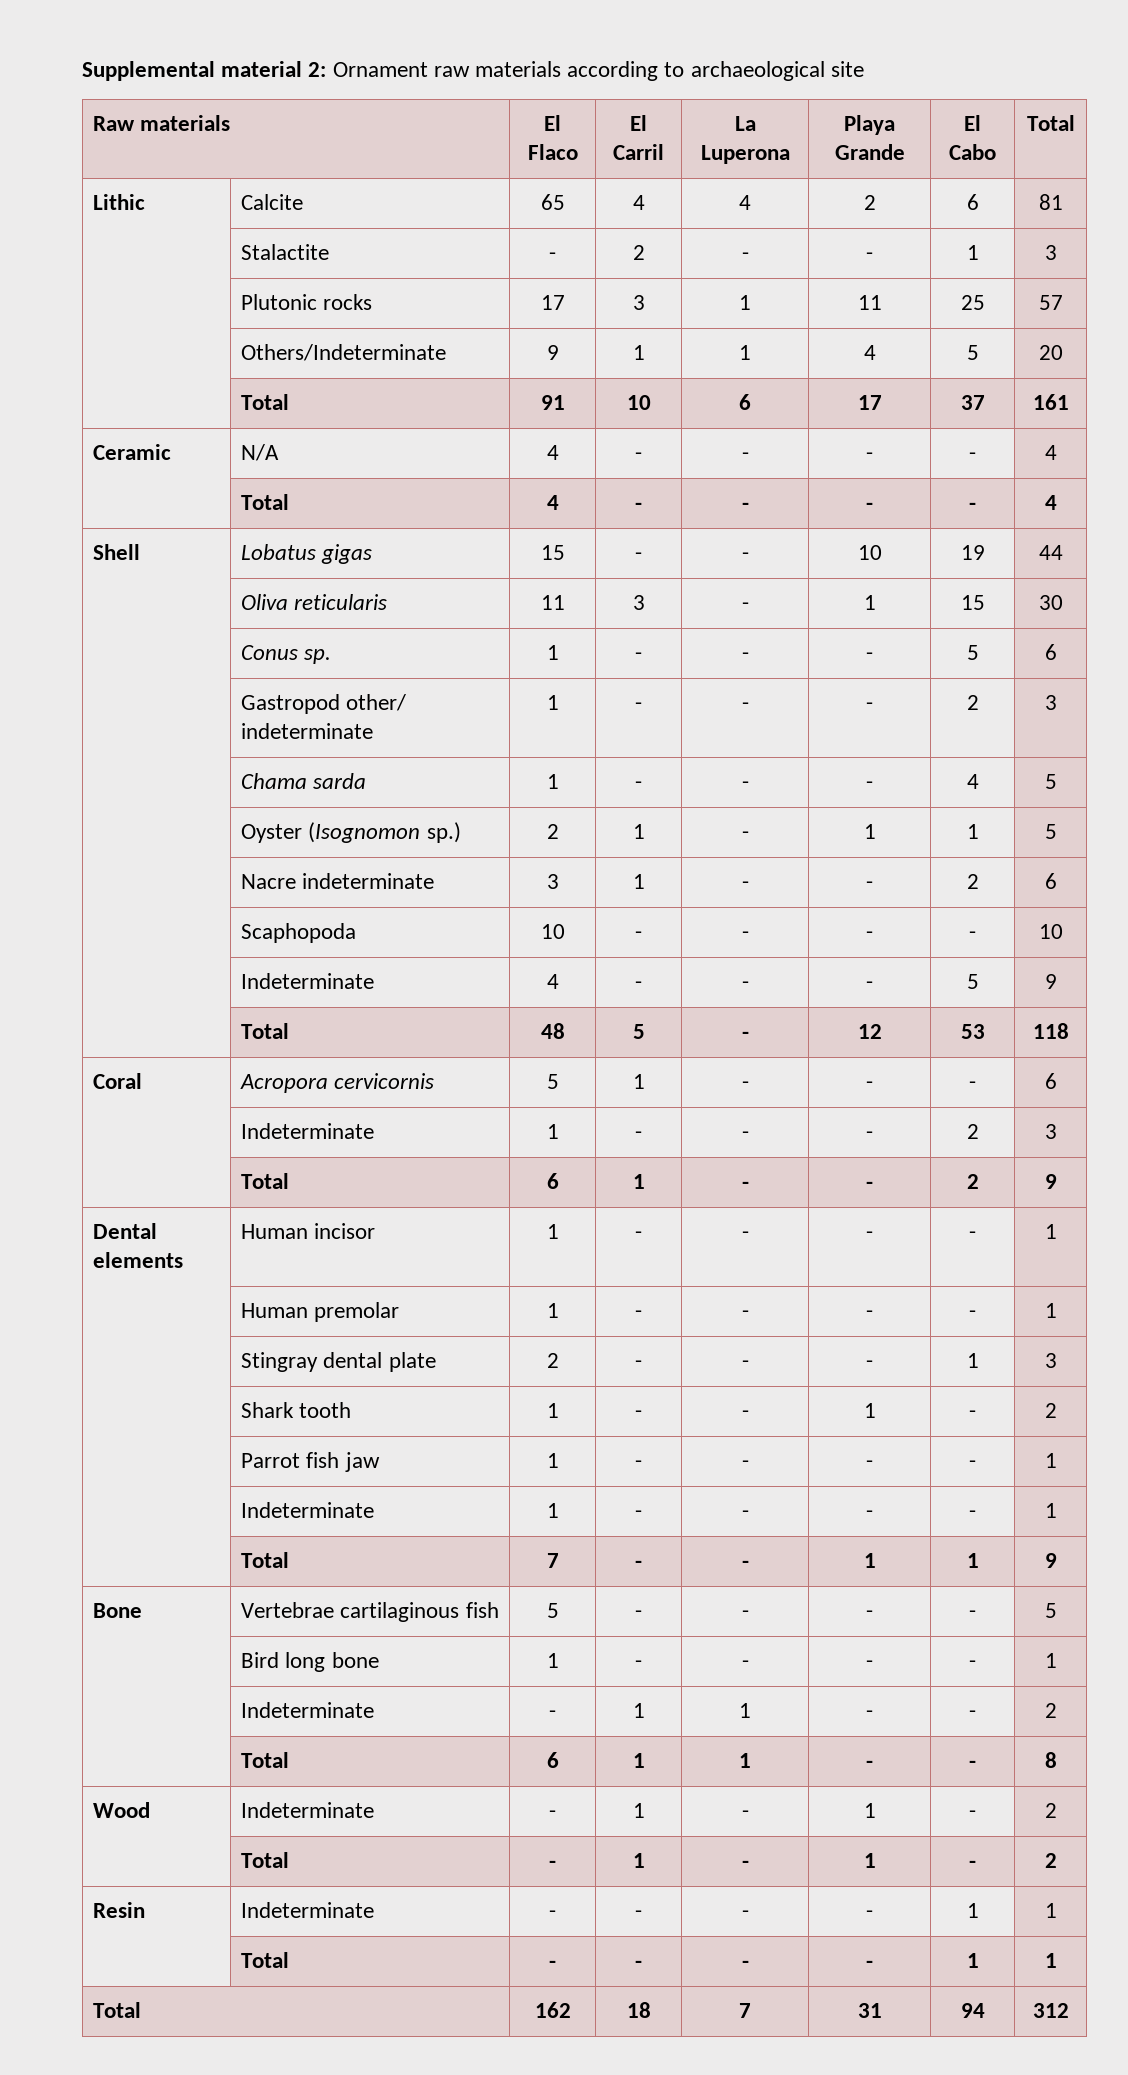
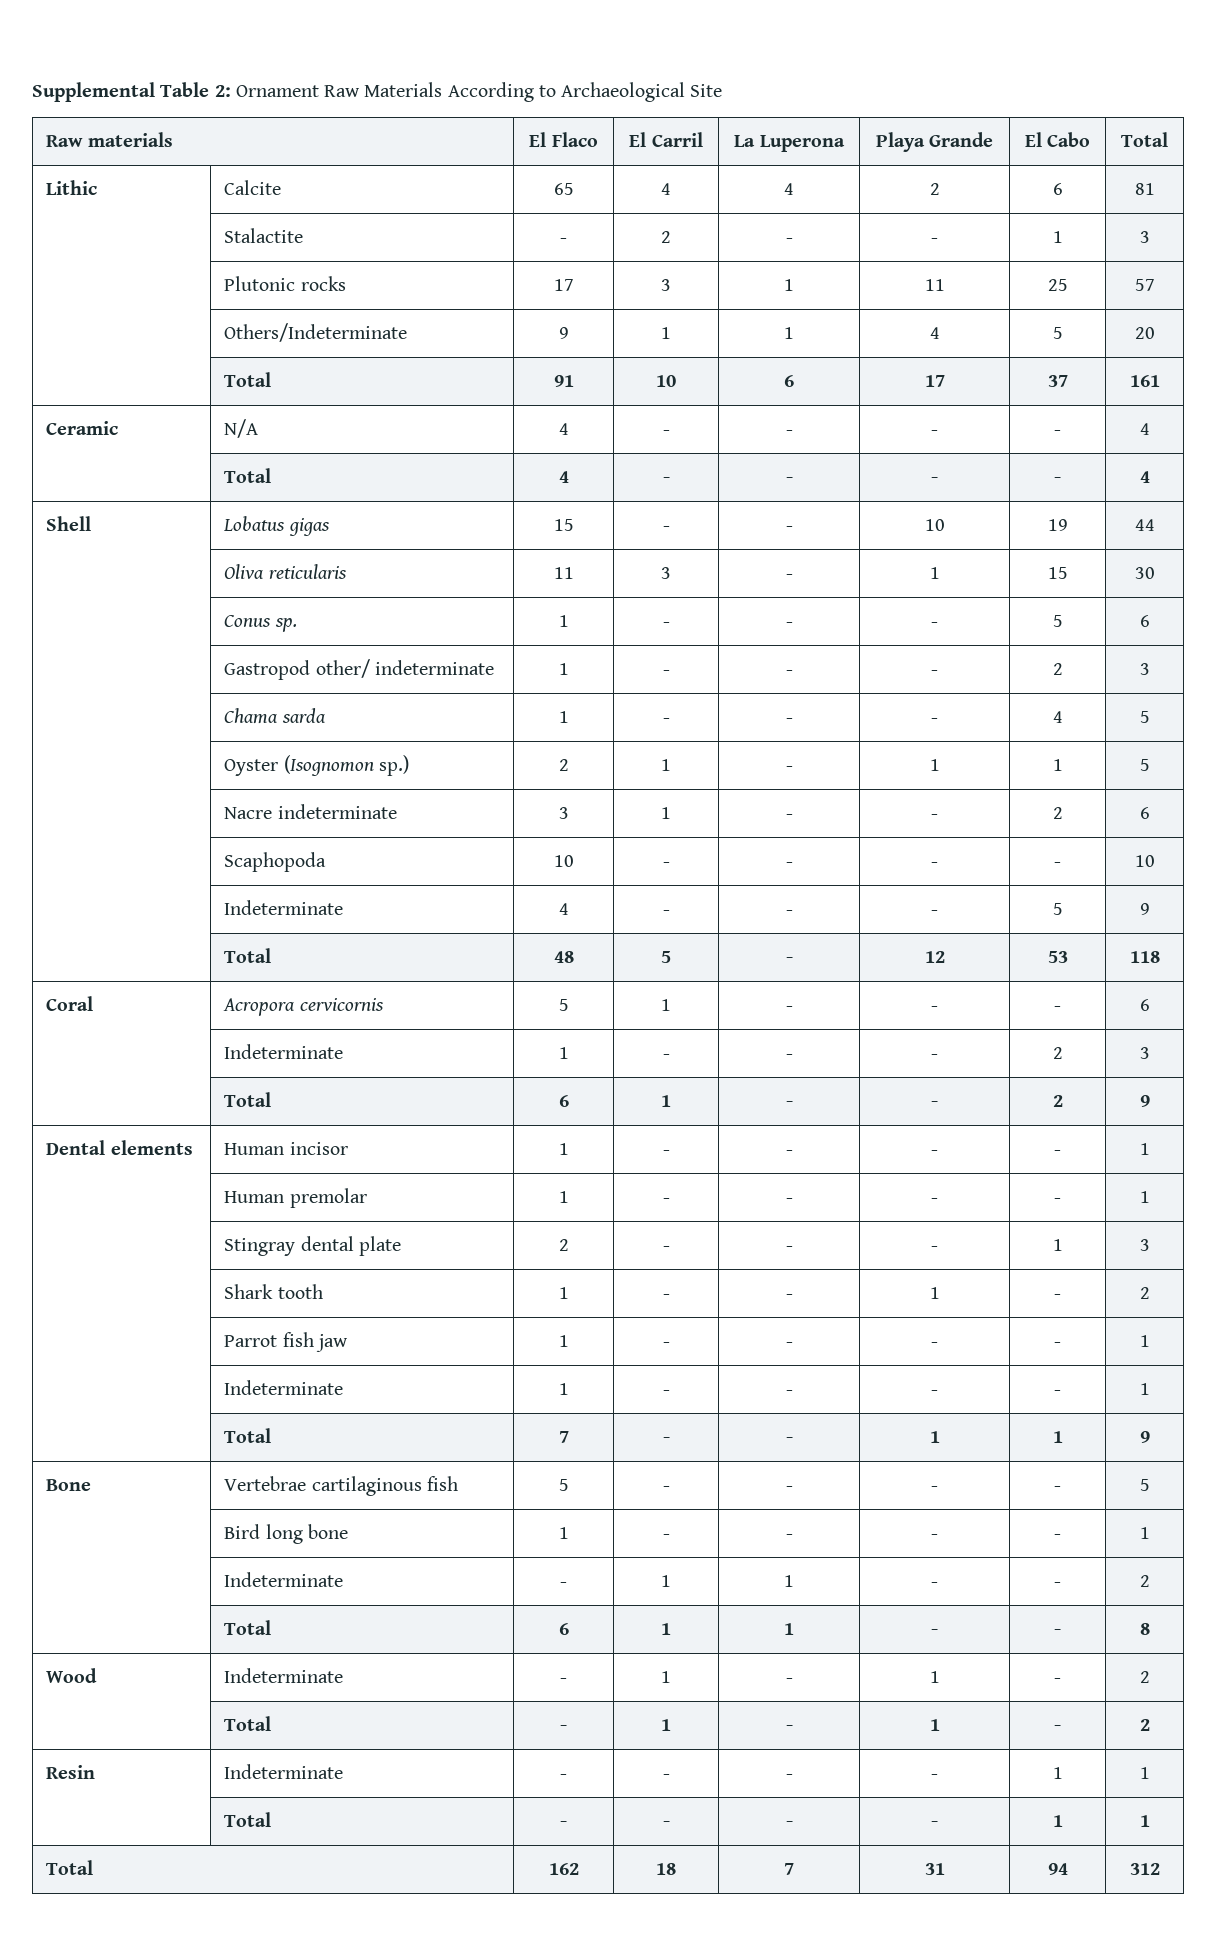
- Supplemental material 2: Ornament raw materials according to archaeological site
+ Supplemental Table 2: Ornament Raw Materials According to Archaeological Site

